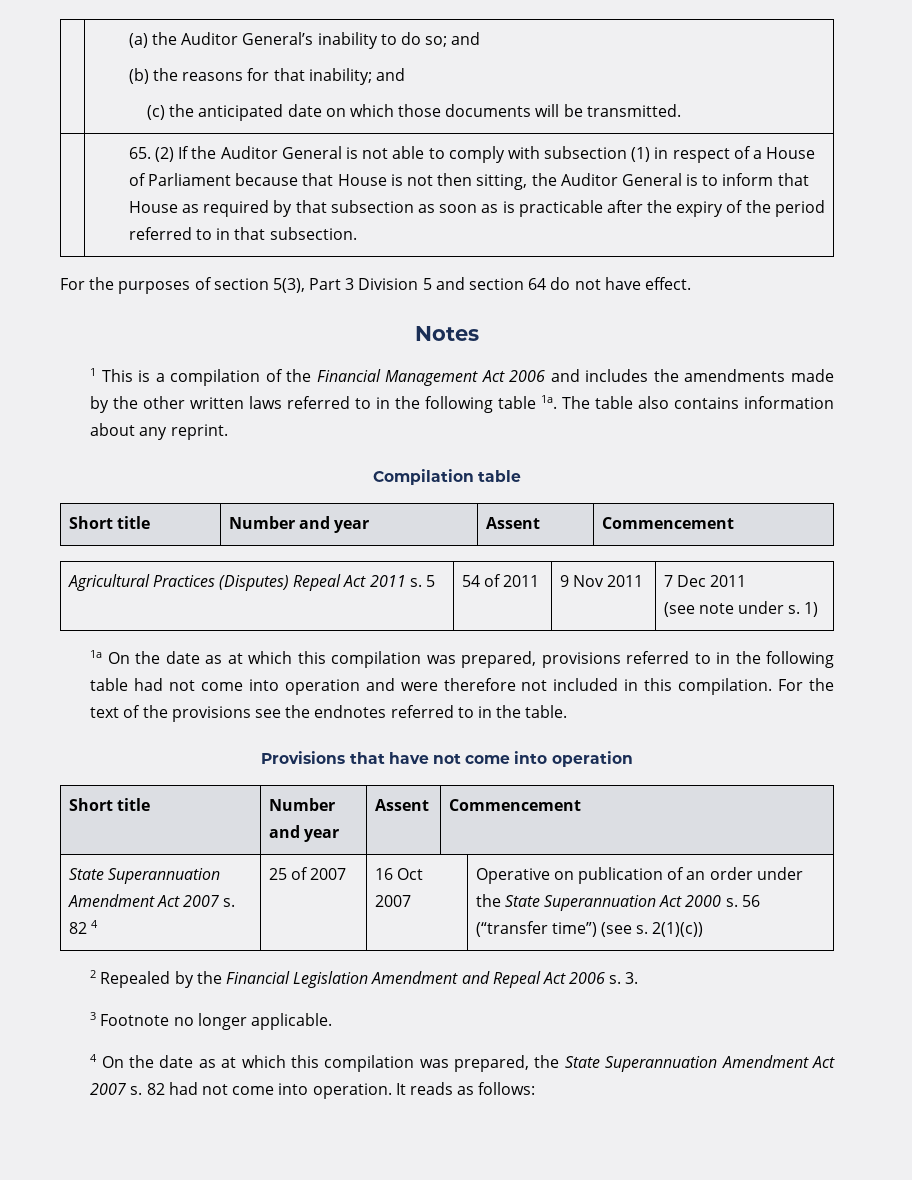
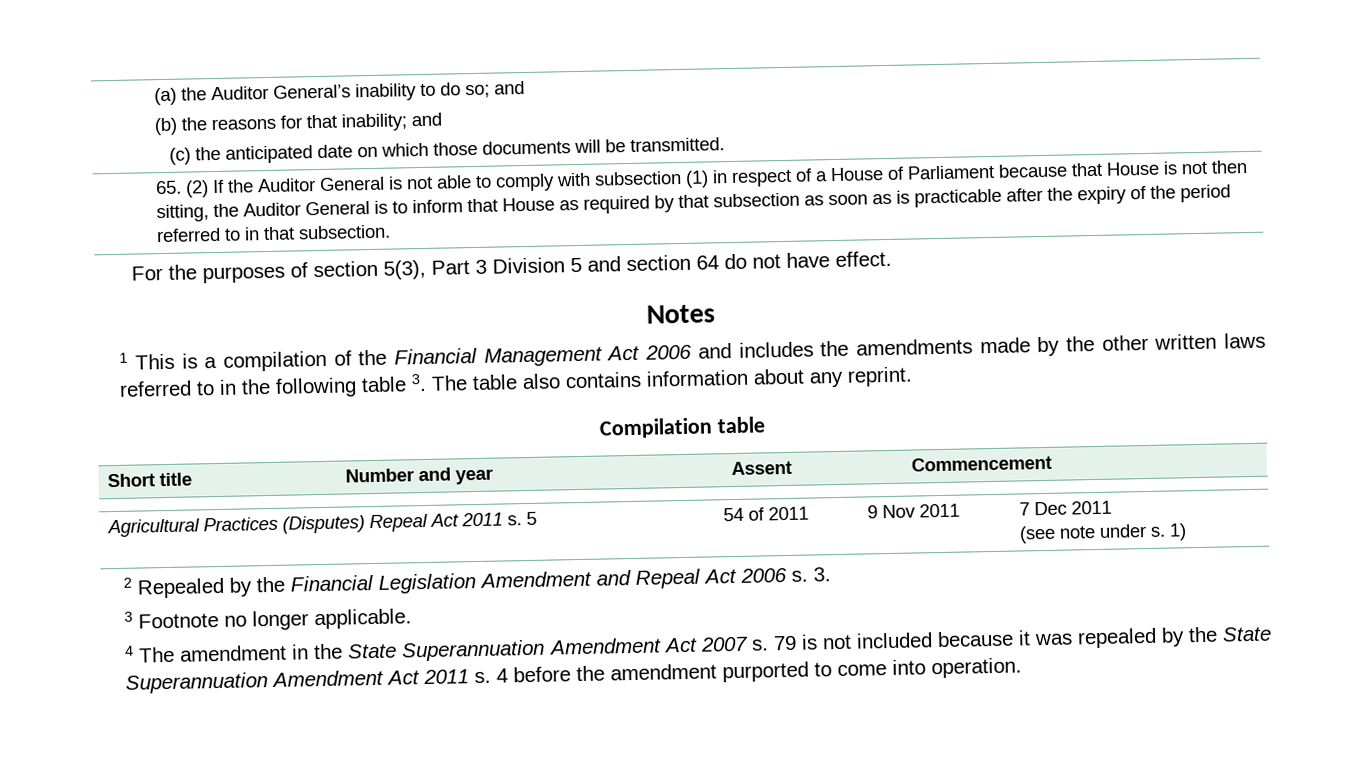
- 1 This is a compilation of the Financial Management Act 2006 and includes the amendments made by the other written laws referred to in the following table 1a. The table also contains information about any reprint.
+ 1 This is a compilation of the Financial Management Act 2006 and includes the amendments made by the other written laws referred to in the following table 3. The table also contains information about any reprint.
- 1a On the date as at which this compilation was prepared, provisions referred to in the following table had not come into operation and were therefore not included in this compilation. For the text of the provisions see the endnotes referred to in the table.
- Provisions that have not come into operation
- Short title | Number and year | Assent | Commencement
- State Superannuation Amendment Act 2007 s. 82 4 | 25 of 2007 | 16 Oct 2007 | Operative on publication of an order under the State Superannuation Act 2000 s. 56 (“transfer time”) (see s. 2(1)(c))
- 4 On the date as at which this compilation was prepared, the State Superannuation Amendment Act 2007 s.
+ 4 The amendment in the State Superannuation Amendment Act 2007 s.
- 82 had not come into operation. It reads as follows:
+ 79 is not included because it was repealed by the State Superannuation Amendment Act 2011 s. 4 before the amendment purported to come into operation.

